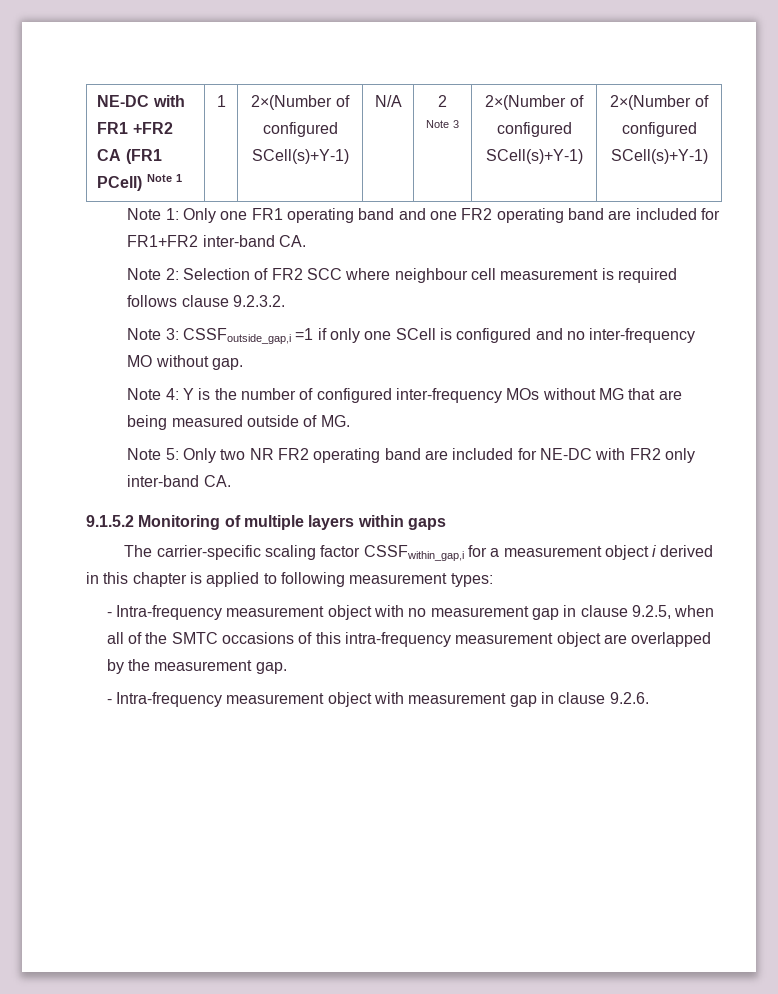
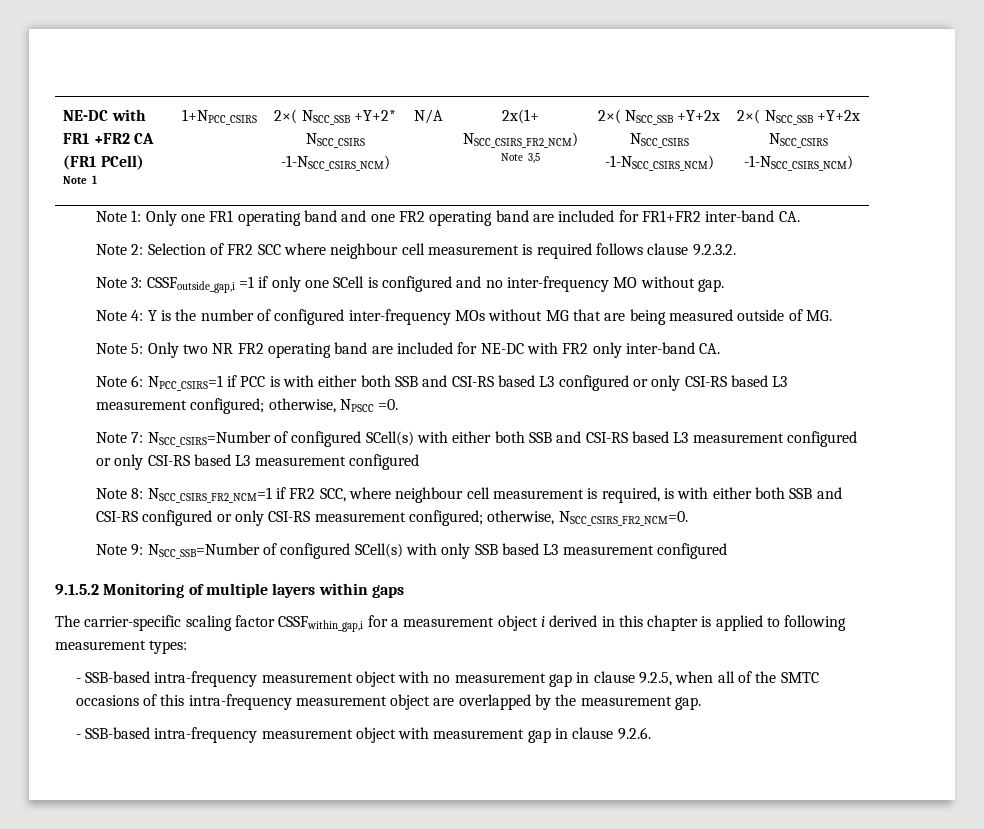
- NE-DC with FR1 +FR2 CA (FR1 PCell) Note 1 | 1 | 2×(Number of configured SCell(s)+Y-1) | N/A | 2 Note 3 | 2×(Number of configured SCell(s)+Y-1) | 2×(Number of configured SCell(s)+Y-1)
+ NE-DC with FR1 +FR2 CA (FR1 PCell) Note 1 | 1+NPCC_CSIRS | 2×( NSCC_SSB +Y+2* NSCC_CSIRS -1-NSCC_CSIRS_NCM) | N/A | 2x(1+ NSCC_CSIRS_FR2_NCM) Note 3,5 | 2×( NSCC_SSB +Y+2x NSCC_CSIRS -1-NSCC_CSIRS_NCM) | 2×( NSCC_SSB +Y+2x NSCC_CSIRS -1-NSCC_CSIRS_NCM)
+ Note 6: NPCC_CSIRS=1 if PCC is with either both SSB and CSI-RS based L3 configured or only CSI-RS based L3 measurement configured; otherwise, NPSCC =0.
+ Note 7: NSCC_CSIRS=Number of configured SCell(s) with either both SSB and CSI-RS based L3 measurement configured or only CSI-RS based L3 measurement configured
+ Note 8: NSCC_CSIRS_FR2_NCM=1 if FR2 SCC, where neighbour cell measurement is required, is with either both SSB and CSI-RS configured or only CSI-RS measurement configured; otherwise, NSCC_CSIRS_FR2_NCM=0.
+ Note 9: NSCC_SSB=Number of configured SCell(s) with only SSB based L3 measurement configured
- - Intra-frequency measurement object with no measurement gap in clause 9.2.5, when all of the SMTC occasions of this intra-frequency measurement object are overlapped by the measurement gap.
+ - SSB-based intra-frequency measurement object with no measurement gap in clause 9.2.5, when all of the SMTC occasions of this intra-frequency measurement object are overlapped by the measurement gap.
- - Intra-frequency measurement object with measurement gap in clause 9.2.6.
+ - SSB-based intra-frequency measurement object with measurement gap in clause 9.2.6.

